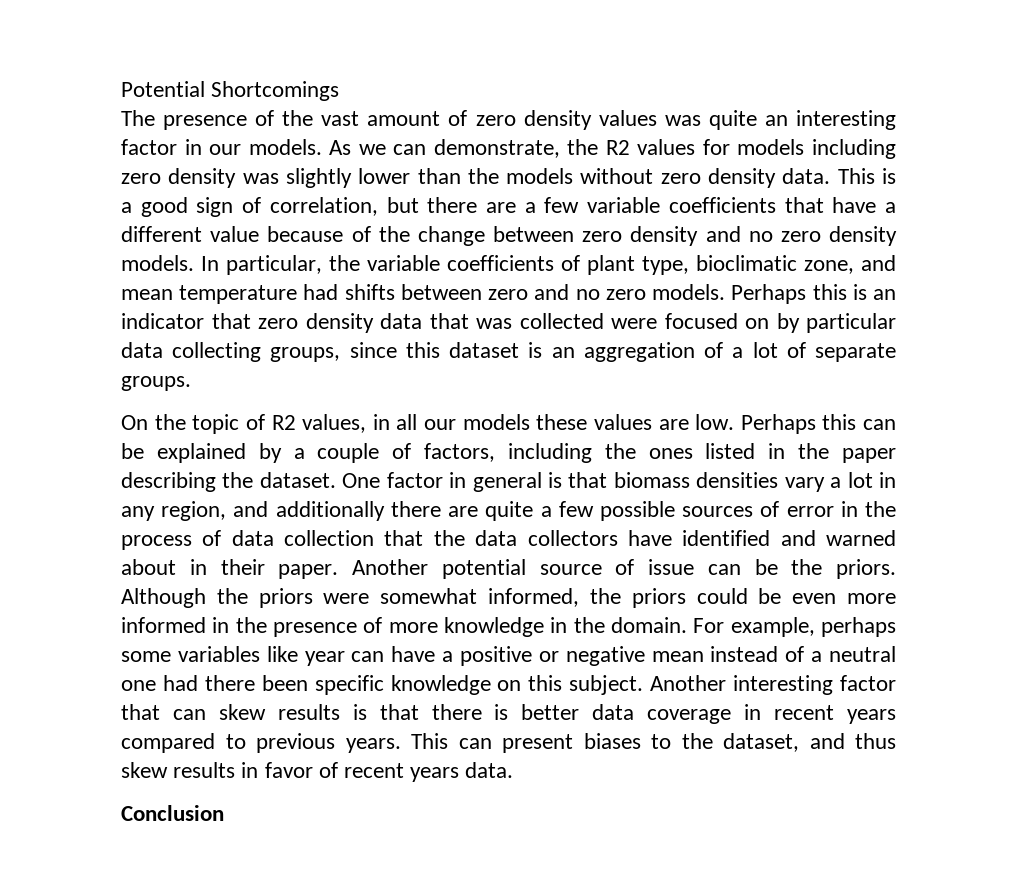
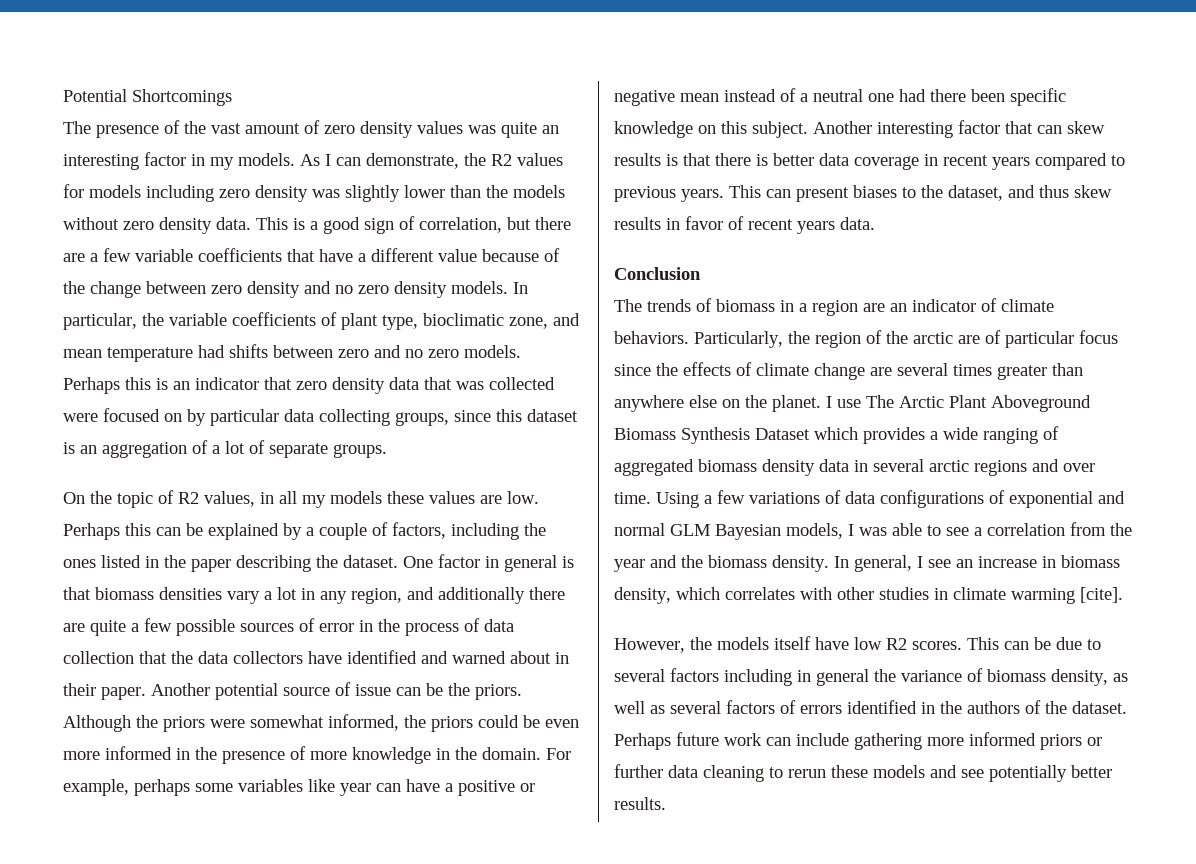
- The presence of the vast amount of zero density values was quite an interesting factor in our models.
+ The presence of the vast amount of zero density values was quite an interesting factor in my models.
- As we can demonstrate, the R2 values for models including zero density was slightly lower than the models without zero density data.
+ As I can demonstrate, the R2 values for models including zero density was slightly lower than the models without zero density data.
- On the topic of R2 values, in all our models these values are low.
+ On the topic of R2 values, in all my models these values are low.
+ The trends of biomass in a region are an indicator of climate behaviors. Particularly, the region of the arctic are of particular focus since the effects of climate change are several times greater than anywhere else on the planet. I use The Arctic Plant Aboveground Biomass Synthesis Dataset which provides a wide ranging of aggregated biomass density data in several arctic regions and over time. Using a few variations of data configurations of exponential and normal GLM Bayesian models, I was able to see a correlation from the year and the biomass density. In general, I see an increase in biomass density, which correlates with other studies in climate warming [cite].
+ However, the models itself have low R2 scores. This can be due to several factors including in general the variance of biomass density, as well as several factors of errors identified in the authors of the dataset. Perhaps future work can include gathering more informed priors or further data cleaning to rerun these models and see potentially better results.

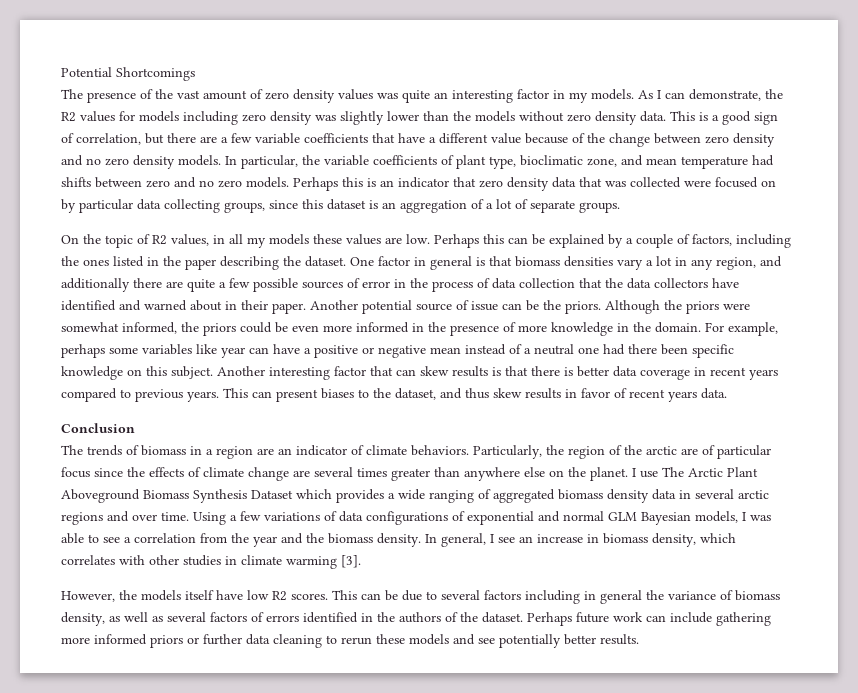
- In general, I see an increase in biomass density, which correlates with other studies in climate warming [cite].
+ In general, I see an increase in biomass density, which correlates with other studies in climate warming [3].

